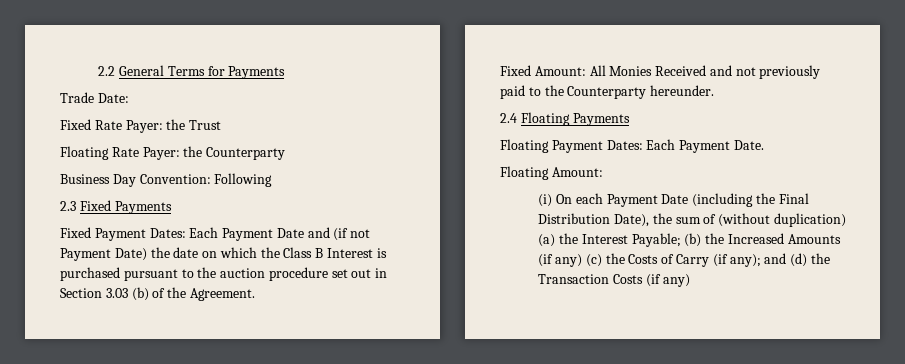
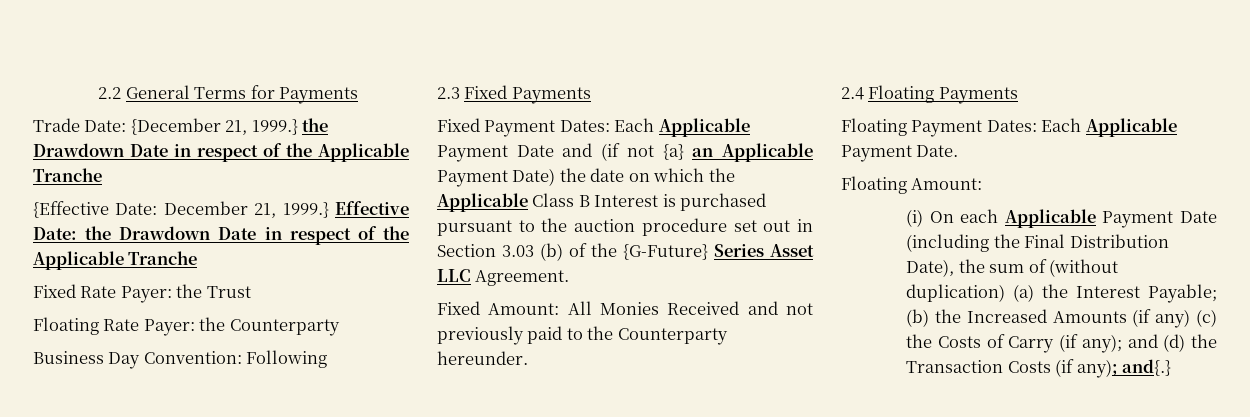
- Trade Date:
+ Trade Date: {December 21, 1999.} the Drawdown Date in respect of the Applicable Tranche
+ {Effective Date: December 21, 1999.} Effective Date: the Drawdown Date in respect of the Applicable Tranche
- Fixed Payment Dates: Each Payment Date and (if not Payment Date) the date on which the Class B Interest is purchased pursuant to the auction procedure set out in Section 3.03 (b) of the Agreement.
+ Fixed Payment Dates: Each Applicable Payment Date and (if not {a} an Applicable Payment Date) the date on which the Applicable Class B Interest is purchased pursuant to the auction procedure set out in Section 3.03 (b) of the {G-Future} Series Asset LLC Agreement.
- Floating Payment Dates: Each Payment Date.
+ Floating Payment Dates: Each Applicable Payment Date.
- (i) On each Payment Date (including the Final Distribution Date), the sum of (without duplication) (a) the Interest Payable; (b) the Increased Amounts (if any) (c) the Costs of Carry (if any); and (d) the Transaction Costs (if any)
+ (i) On each Applicable Payment Date (including the Final Distribution Date), the sum of (without duplication) (a) the Interest Payable; (b) the Increased Amounts (if any) (c) the Costs of Carry (if any); and (d) the Transaction Costs (if any); and{.}

